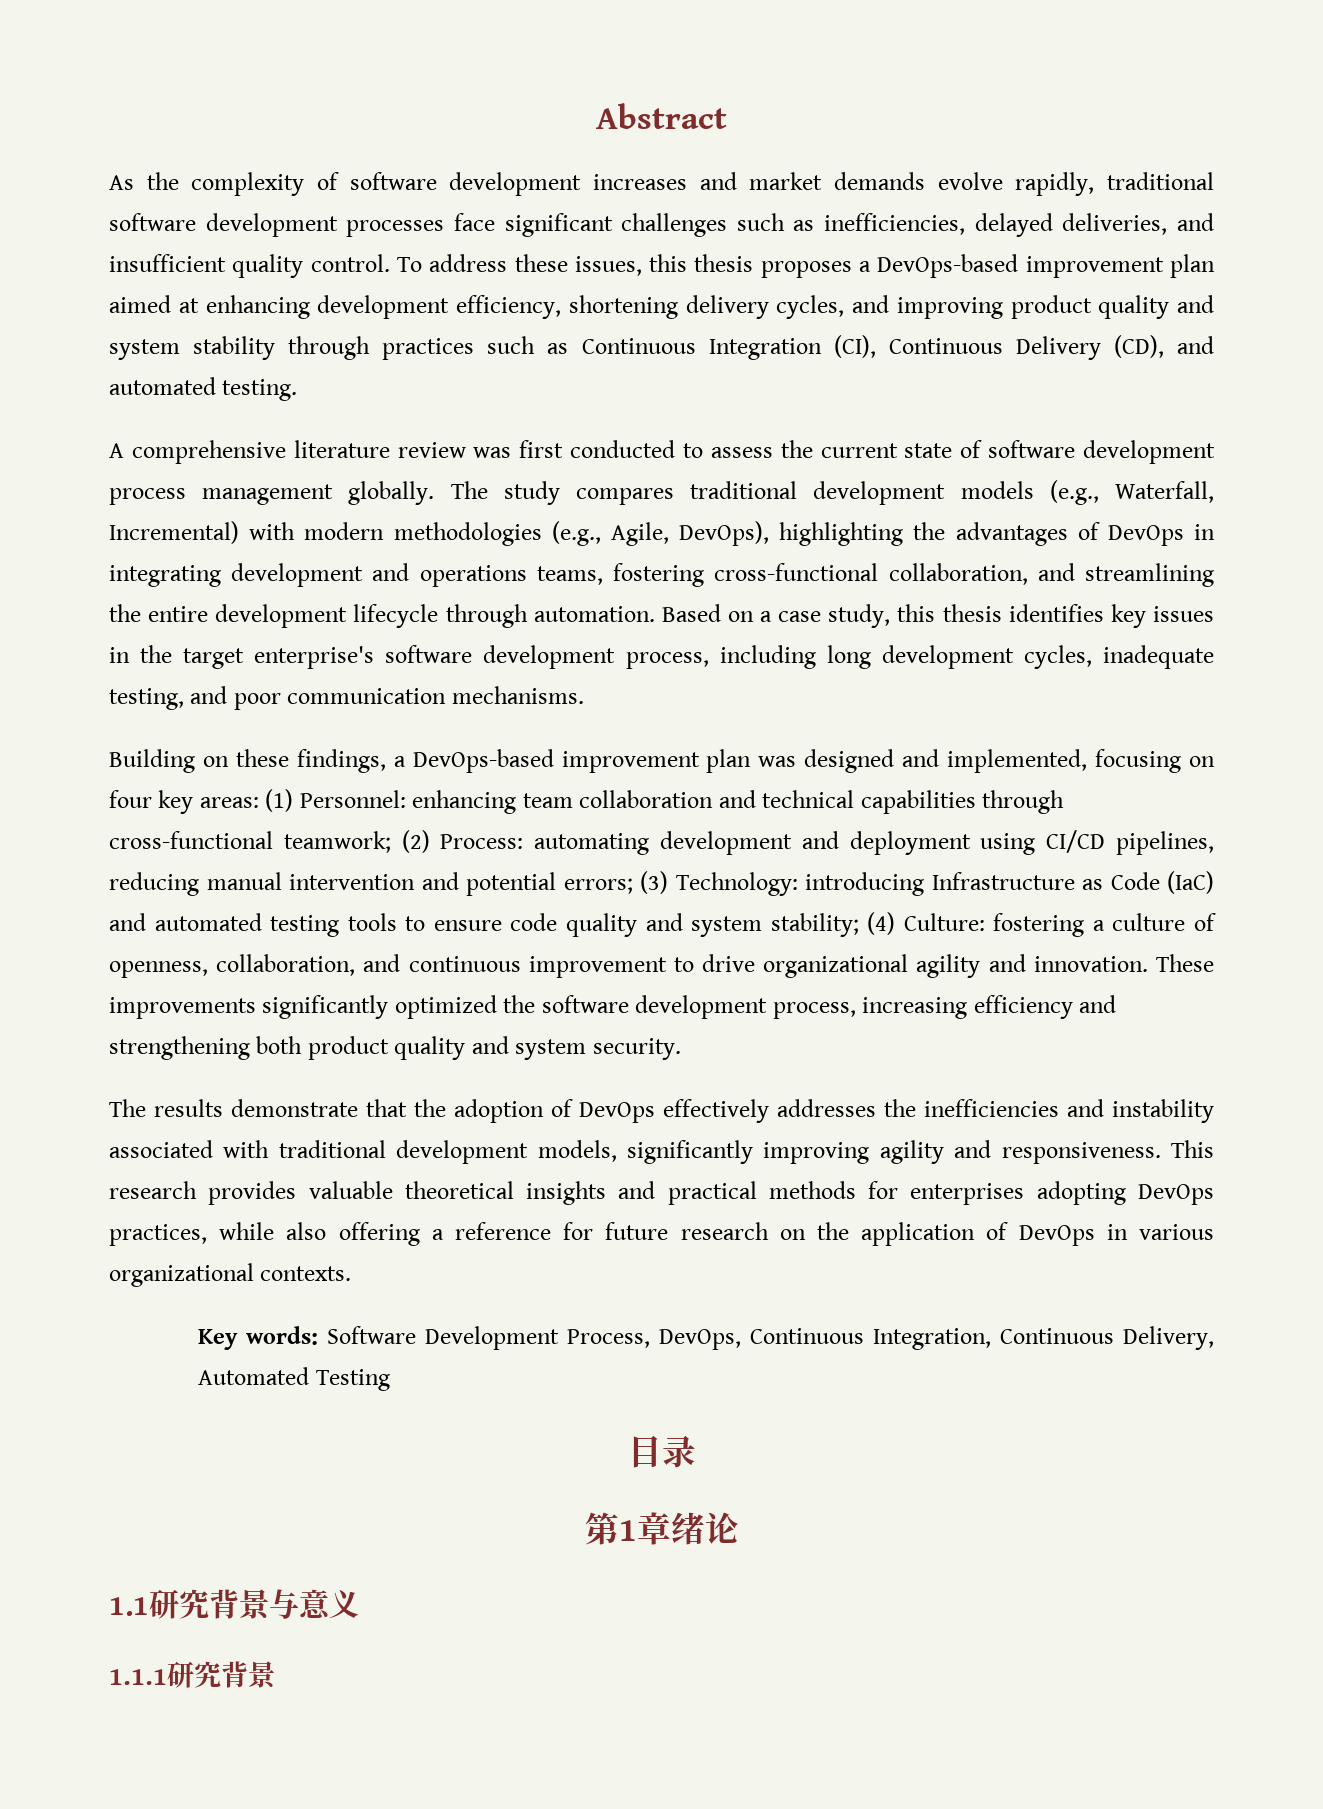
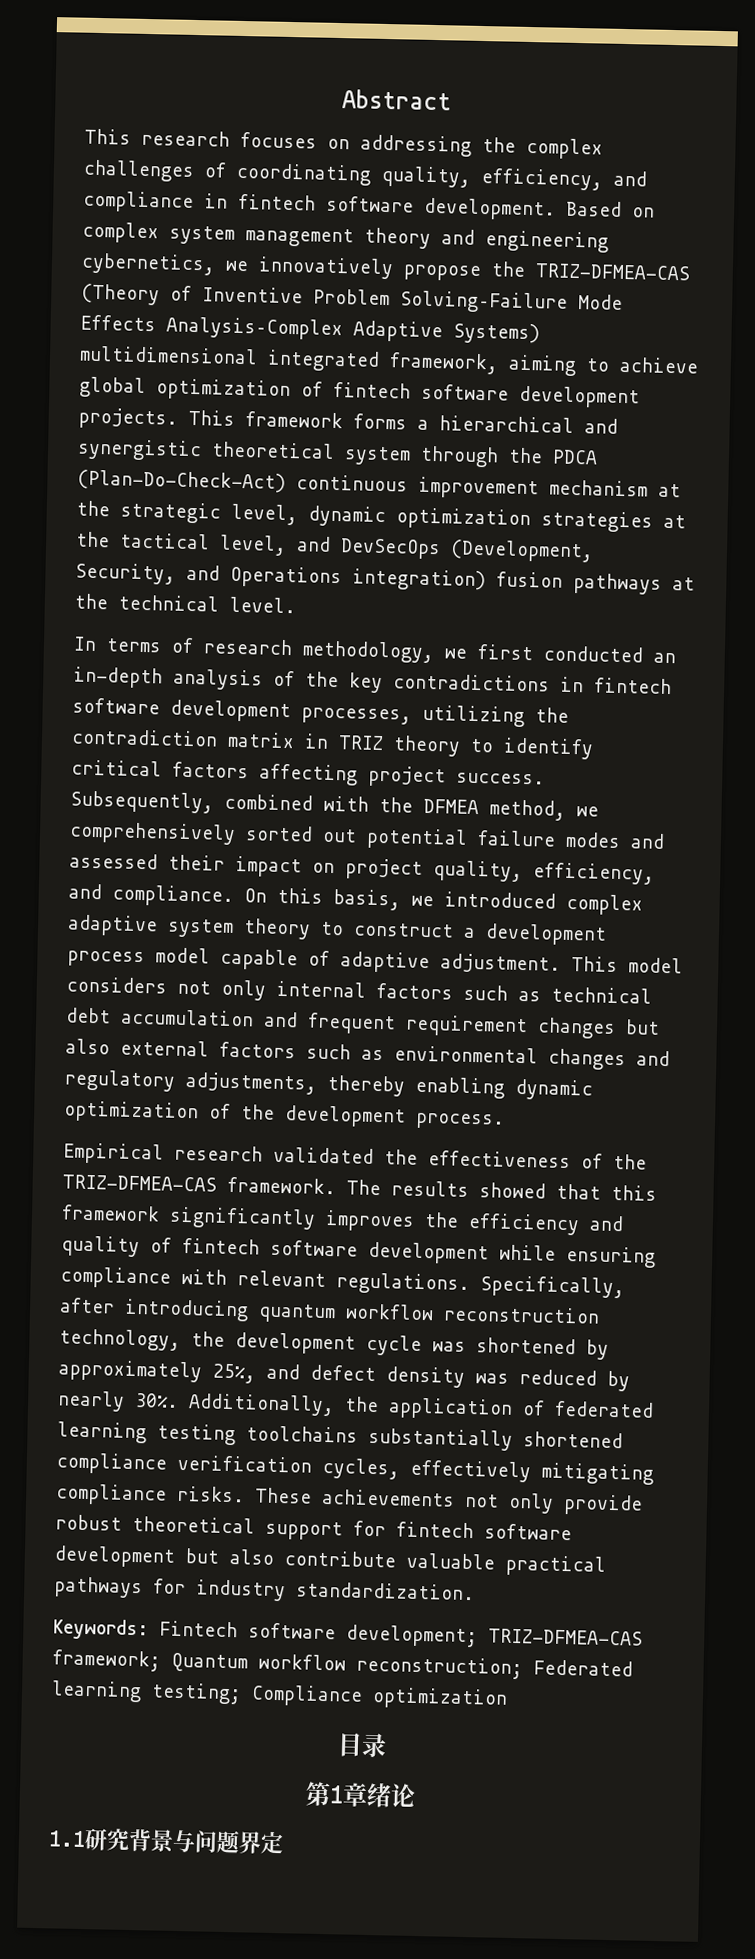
- As the complexity of software development increases and market demands evolve rapidly, traditional software development processes face significant challenges such as inefficiencies, delayed deliveries, and insufficient quality control. To address these issues, this thesis proposes a DevOps-based improvement plan aimed at enhancing development efficiency, shortening delivery cycles, and improving product quality and system stability through practices such as Continuous Integration (CI), Continuous Delivery (CD), and automated testing.
- A comprehensive literature review was first conducted to assess the current state of software development process management globally. The study compares traditional development models (e.g., Waterfall, Incremental) with modern methodologies (e.g., Agile, DevOps), highlighting the advantages of DevOps in integrating development and operations teams, fostering cross-functional collaboration, and streamlining the entire development lifecycle through automation. Based on a case study, this thesis identifies key issues in the target enterprise's software development process, including long development cycles, inadequate testing, and poor communication mechanisms.
- Building on these findings, a DevOps-based improvement plan was designed and implemented, focusing on four key areas: (1) Personnel: enhancing team collaboration and technical capabilities through cross-functional teamwork; (2) Process: automating development and deployment using CI/CD pipelines, reducing manual intervention and potential errors; (3) Technology: introducing Infrastructure as Code (IaC) and automated testing tools to ensure code quality and system stability; (4) Culture: fostering a culture of openness, collaboration, and continuous improvement to drive organizational agility and innovation. These improvements significantly optimized the software development process, increasing efficiency and strengthening both product quality and system security.
- The results demonstrate that the adoption of DevOps effectively addresses the inefficiencies and instability associated with traditional development models, significantly improving agility and responsiveness. This research provides valuable theoretical insights and practical methods for enterprises adopting DevOps practices, while also offering a reference for future research on the application of DevOps in various organizational contexts.
- Key words: Software Development Process, DevOps, Continuous Integration, Continuous Delivery, Automated Testing
+ This research focuses on addressing the complex challenges of coordinating quality, efficiency, and compliance in fintech software development. Based on complex system management theory and engineering cybernetics, we innovatively propose the TRIZ-DFMEA-CAS (Theory of Inventive Problem Solving–Failure Mode Effects Analysis–Complex Adaptive Systems) multidimensional integrated framework, aiming to achieve global optimization of fintech software development projects. This framework forms a hierarchical and synergistic theoretical system through the PDCA (Plan-Do-Check-Act) continuous improvement mechanism at the strategic level, dynamic optimization strategies at the tactical level, and DevSecOps (Development, Security, and Operations integration) fusion pathways at the technical level.
+ In terms of research methodology, we first conducted an in-depth analysis of the key contradictions in fintech software development processes, utilizing the contradiction matrix in TRIZ theory to identify critical factors affecting project success. Subsequently, combined with the DFMEA method, we comprehensively sorted out potential failure modes and assessed their impact on project quality, efficiency, and compliance. On this basis, we introduced complex adaptive system theory to construct a development process model capable of adaptive adjustment. This model considers not only internal factors such as technical debt accumulation and frequent requirement changes but also external factors such as environmental changes and regulatory adjustments, thereby enabling dynamic optimization of the development process.
+ Empirical research validated the effectiveness of the TRIZ-DFMEA-CAS framework. The results showed that this framework significantly improves the efficiency and quality of fintech software development while ensuring compliance with relevant regulations. Specifically, after introducing quantum workflow reconstruction technology, the development cycle was shortened by approximately 25%, and defect density was reduced by nearly 30%. Additionally, the application of federated learning testing toolchains substantially shortened compliance verification cycles, effectively mitigating compliance risks. These achievements not only provide robust theoretical support for fintech software development but also contribute valuable practical pathways for industry standardization.
+ Keywords: Fintech software development; TRIZ-DFMEA-CAS framework; Quantum workflow reconstruction; Federated learning testing; Compliance optimization
- 1.1研究背景与意义
- 1.1.1研究背景
+ 1.1研究背景与问题界定

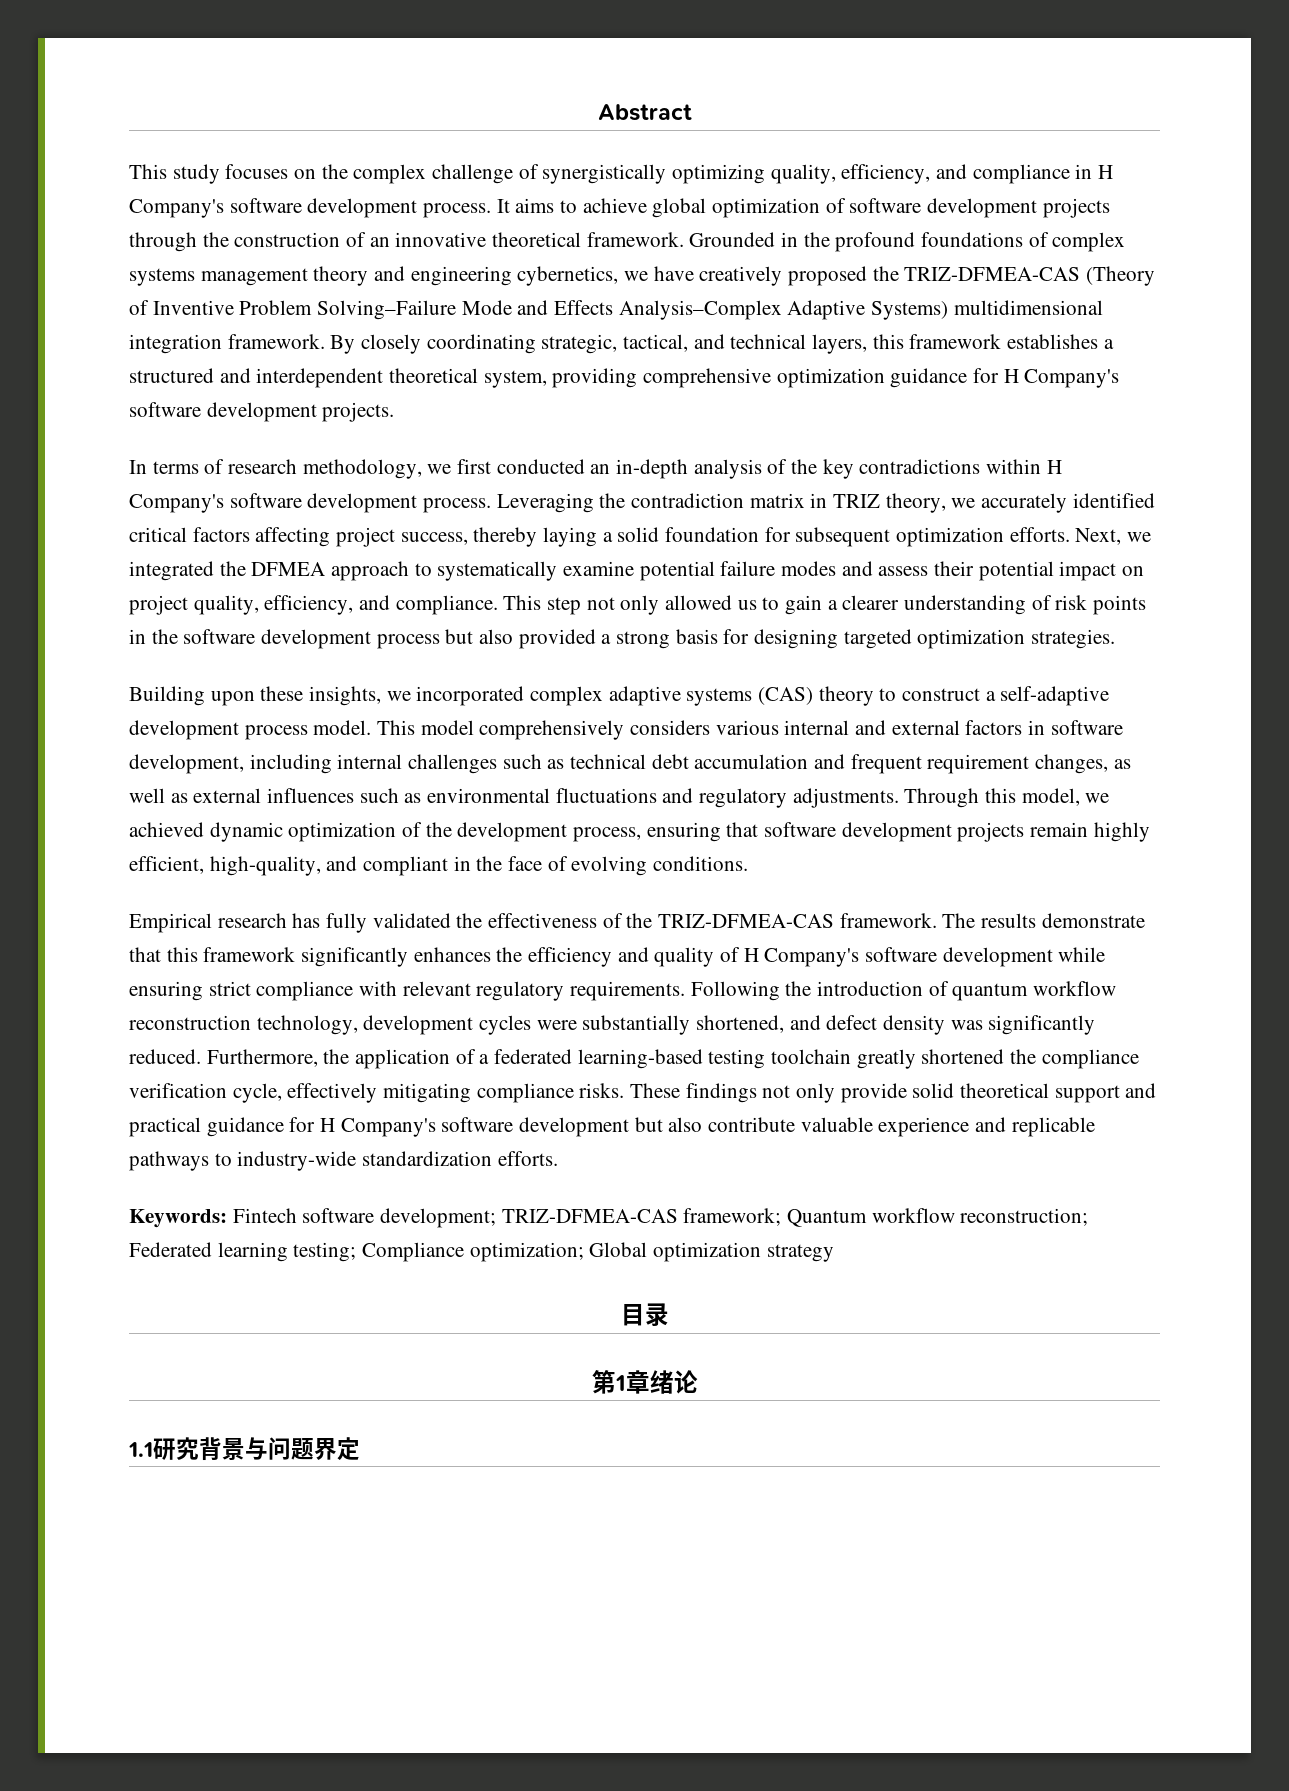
- This research focuses on addressing the complex challenges of coordinating quality, efficiency, and compliance in fintech software development. Based on complex system management theory and engineering cybernetics, we innovatively propose the TRIZ-DFMEA-CAS (Theory of Inventive Problem Solving–Failure Mode Effects Analysis–Complex Adaptive Systems) multidimensional integrated framework, aiming to achieve global optimization of fintech software development projects. This framework forms a hierarchical and synergistic theoretical system through the PDCA (Plan-Do-Check-Act) continuous improvement mechanism at the strategic level, dynamic optimization strategies at the tactical level, and DevSecOps (Development, Security, and Operations integration) fusion pathways at the technical level.
+ This study focuses on the complex challenge of synergistically optimizing quality, efficiency, and compliance in H Company's software development process. It aims to achieve global optimization of software development projects through the construction of an innovative theoretical framework. Grounded in the profound foundations of complex systems management theory and engineering cybernetics, we have creatively proposed the TRIZ-DFMEA-CAS (Theory of Inventive Problem Solving–Failure Mode and Effects Analysis–Complex Adaptive Systems) multidimensional integration framework. By closely coordinating strategic, tactical, and technical layers, this framework establishes a structured and interdependent theoretical system, providing comprehensive optimization guidance for H Company's software development projects.
- In terms of research methodology, we first conducted an in-depth analysis of the key contradictions in fintech software development processes, utilizing the contradiction matrix in TRIZ theory to identify critical factors affecting project success. Subsequently, combined with the DFMEA method, we comprehensively sorted out potential failure modes and assessed their impact on project quality, efficiency, and compliance.
+ In terms of research methodology, we first conducted an in-depth analysis of the key contradictions within H Company's software development process. Leveraging the contradiction matrix in TRIZ theory, we accurately identified critical factors affecting project success, thereby laying a solid foundation for subsequent optimization efforts. Next, we integrated the DFMEA approach to systematically examine potential failure modes and assess their potential impact on project quality, efficiency, and compliance.
- On this basis, we introduced complex adaptive system theory to construct a development process model capable of adaptive adjustment. This model considers not only internal factors such as technical debt accumulation and frequent requirement changes but also external factors such as environmental changes and regulatory adjustments, thereby enabling dynamic optimization of the development process.
+ This step not only allowed us to gain a clearer understanding of risk points in the software development process but also provided a strong basis for designing targeted optimization strategies.
+ Building upon these insights, we incorporated complex adaptive systems (CAS) theory to construct a self-adaptive development process model. This model comprehensively considers various internal and external factors in software development, including internal challenges such as technical debt accumulation and frequent requirement changes, as well as external influences such as environmental fluctuations and regulatory adjustments. Through this model, we achieved dynamic optimization of the development process, ensuring that software development projects remain highly efficient, high-quality, and compliant in the face of evolving conditions.
- Empirical research validated the effectiveness of the TRIZ-DFMEA-CAS framework.
+ Empirical research has fully validated the effectiveness of the TRIZ-DFMEA-CAS framework.
- The results showed that this framework significantly improves the efficiency and quality of fintech software development while ensuring compliance with relevant regulations. Specifically, after introducing quantum workflow reconstruction technology, the development cycle was shortened by approximately 25%, and defect density was reduced by nearly 30%. Additionally, the application of federated learning testing toolchains substantially shortened compliance verification cycles, effectively mitigating compliance risks.
+ The results demonstrate that this framework significantly enhances the efficiency and quality of H Company's software development while ensuring strict compliance with relevant regulatory requirements. Following the introduction of quantum workflow reconstruction technology, development cycles were substantially shortened, and defect density was significantly reduced. Furthermore, the application of a federated learning-based testing toolchain greatly shortened the compliance verification cycle, effectively mitigating compliance risks.
- These achievements not only provide robust theoretical support for fintech software development but also contribute valuable practical pathways for industry standardization.
+ These findings not only provide solid theoretical support and practical guidance for H Company's software development but also contribute valuable experience and replicable pathways to industry-wide standardization efforts.
- Keywords: Fintech software development; TRIZ-DFMEA-CAS framework; Quantum workflow reconstruction; Federated learning testing; Compliance optimization
+ Keywords: Fintech software development; TRIZ-DFMEA-CAS framework; Quantum workflow reconstruction; Federated learning testing; Compliance optimization; Global optimization strategy

